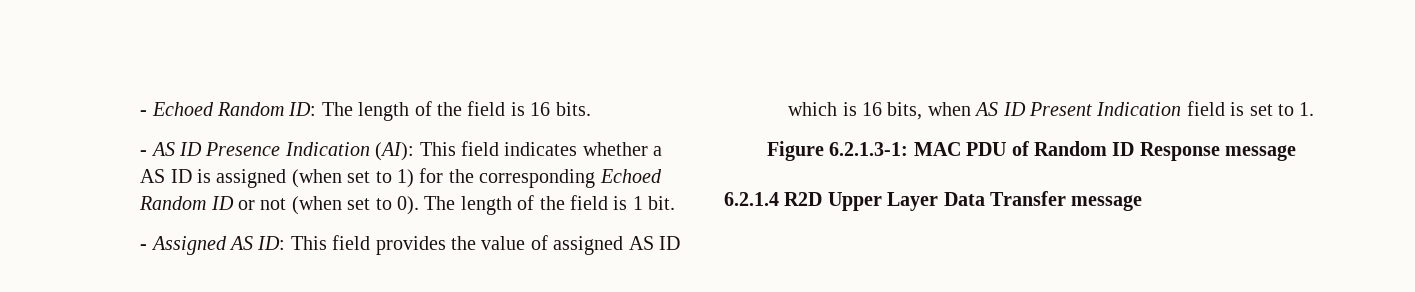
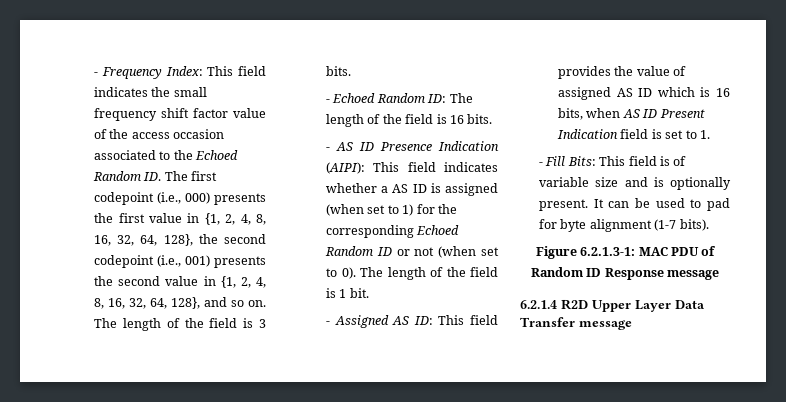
+ - Frequency Index: This field indicates the small frequency shift factor value of the access occasion associated to the Echoed Random ID. The first codepoint (i.e., 000) presents the first value in {1, 2, 4, 8, 16, 32, 64, 128}, the second codepoint (i.e., 001) presents the second value in {1, 2, 4, 8, 16, 32, 64, 128}, and so on. The length of the field is 3 bits.
- - AS ID Presence Indication (AI): This field indicates whether a AS ID is assigned (when set to 1) for the corresponding Echoed Random ID or not (when set to 0).
+ - AS ID Presence Indication (AIPI): This field indicates whether a AS ID is assigned (when set to 1) for the corresponding Echoed Random ID or not (when set to 0).
+ - Fill Bits: This field is of variable size and is optionally present. It can be used to pad for byte alignment (1-7 bits).

